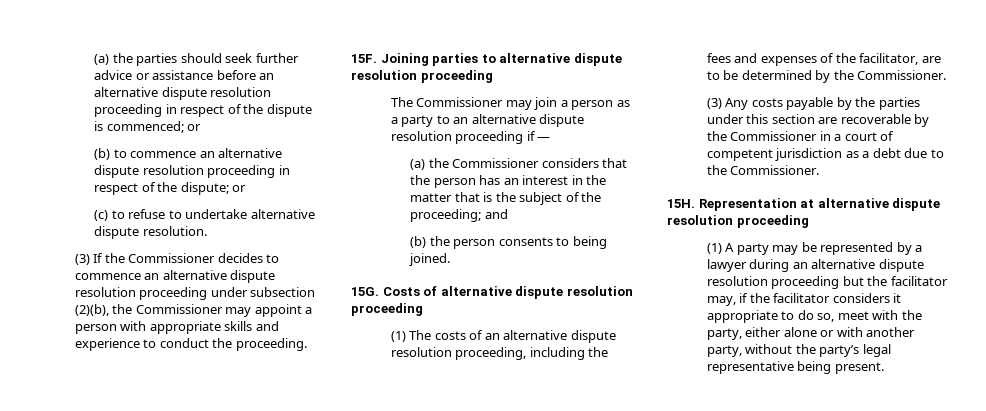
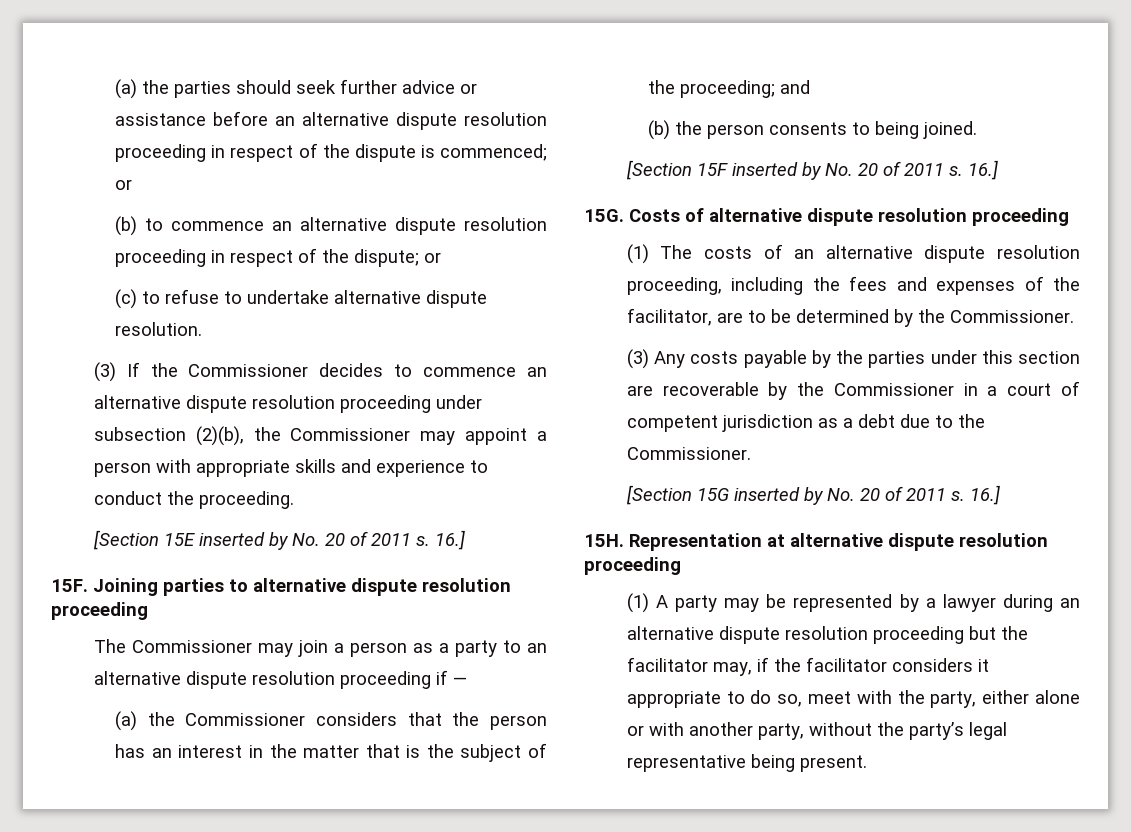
+ [Section 15E inserted by No. 20 of 2011 s. 16.]
+ [Section 15F inserted by No. 20 of 2011 s. 16.]
+ [Section 15G inserted by No. 20 of 2011 s. 16.]

